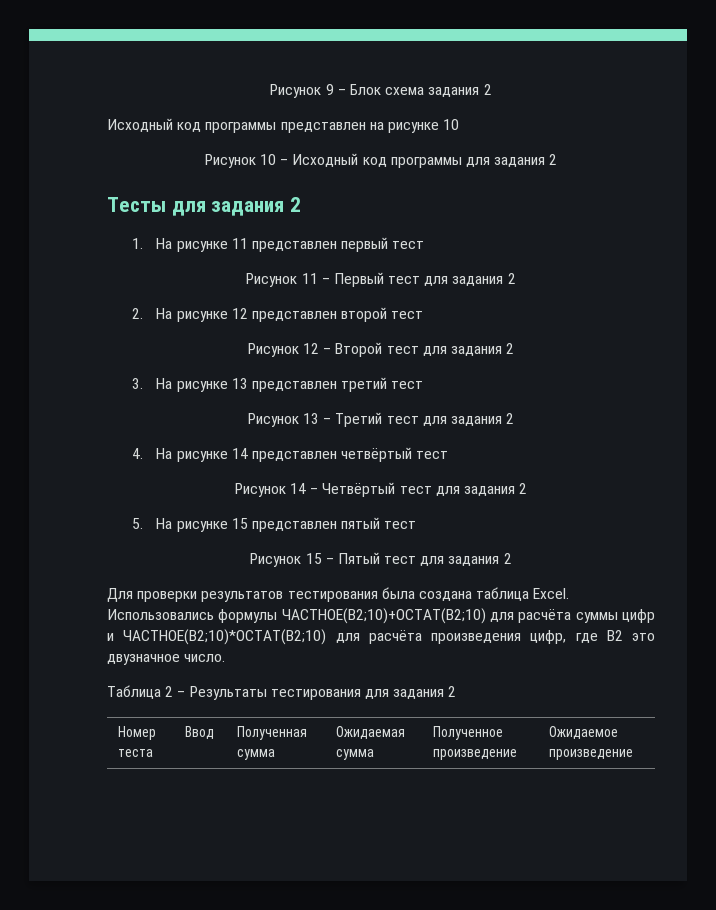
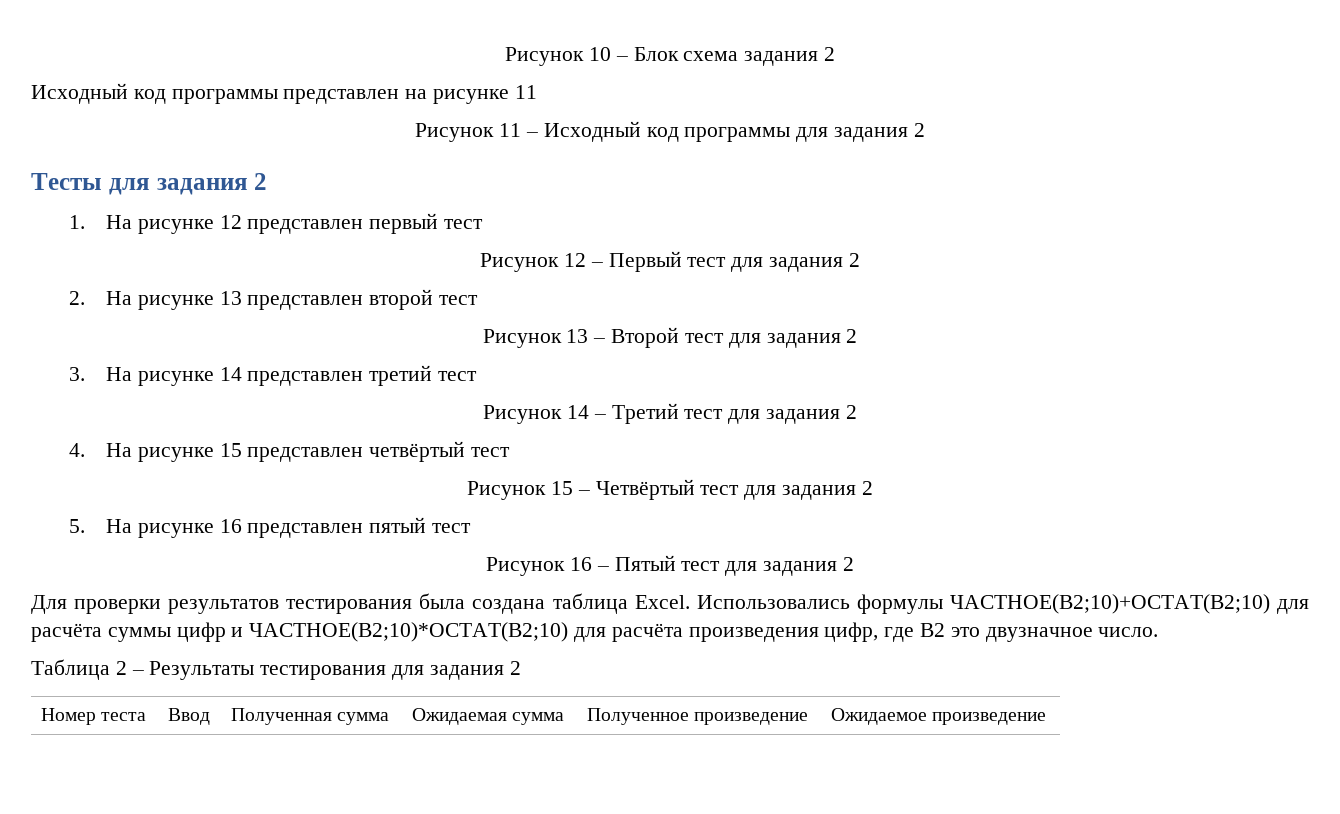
- Рисунок 9 – Блок схема задания 2
+ Рисунок 10 – Блок схема задания 2
- Исходный код программы представлен на рисунке 10
- Рисунок 10 – Исходный код программы для задания 2
+ Исходный код программы представлен на рисунке 11
+ Рисунок 11 – Исходный код программы для задания 2
- 1. На рисунке 11 представлен первый тест
+ 1. На рисунке 12 представлен первый тест
- Рисунок 11 – Первый тест для задания 2
+ Рисунок 12 – Первый тест для задания 2
- 2. На рисунке 12 представлен второй тест
+ 2. На рисунке 13 представлен второй тест
- Рисунок 12 – Второй тест для задания 2
+ Рисунок 13 – Второй тест для задания 2
- 3. На рисунке 13 представлен третий тест
+ 3. На рисунке 14 представлен третий тест
- Рисунок 13 – Третий тест для задания 2
+ Рисунок 14 – Третий тест для задания 2
- 4. На рисунке 14 представлен четвёртый тест
+ 4. На рисунке 15 представлен четвёртый тест
- Рисунок 14 – Четвёртый тест для задания 2
+ Рисунок 15 – Четвёртый тест для задания 2
- 5. На рисунке 15 представлен пятый тест
+ 5. На рисунке 16 представлен пятый тест
- Рисунок 15 – Пятый тест для задания 2
+ Рисунок 16 – Пятый тест для задания 2

